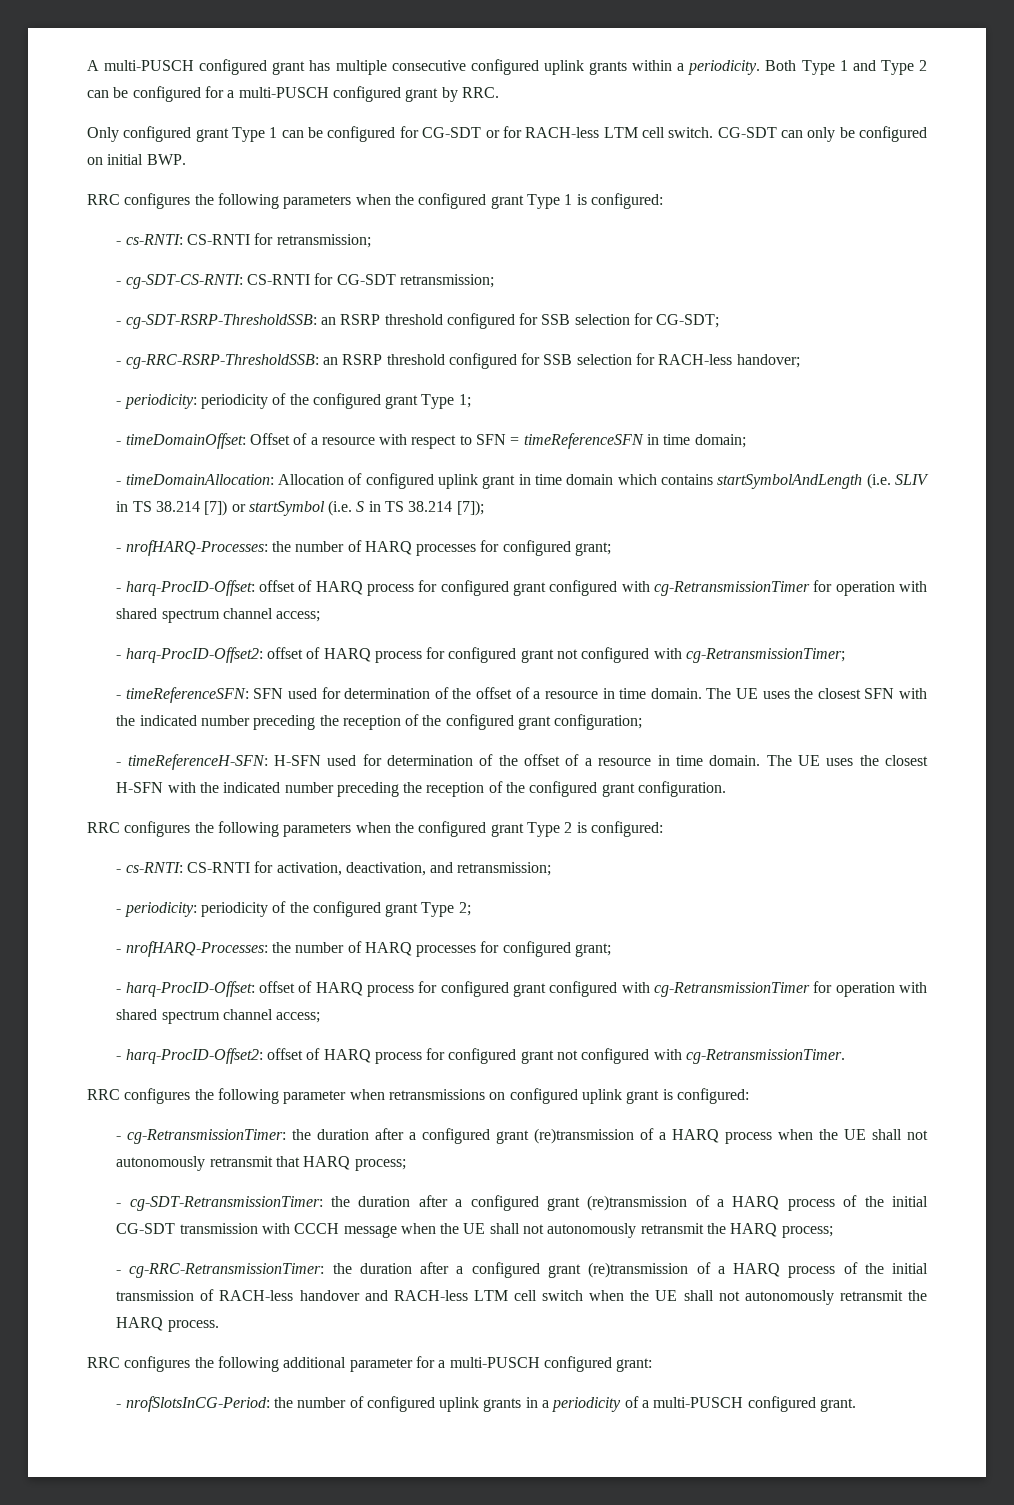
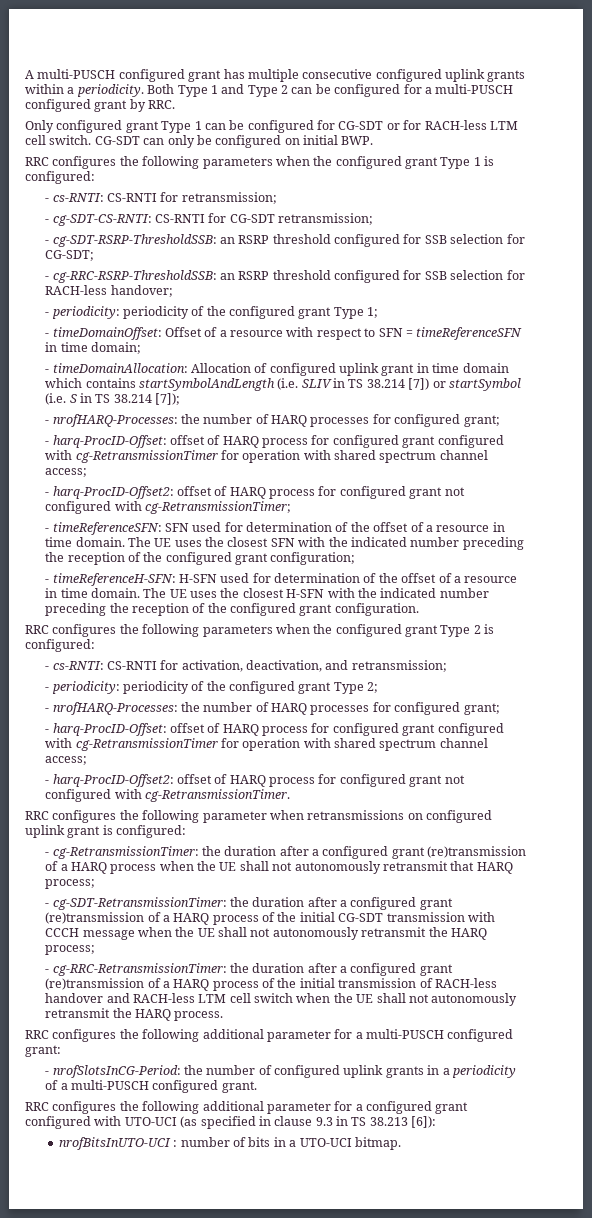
+ RRC configures the following additional parameter for a configured grant configured with UTO-UCI (as specified in clause 9.3 in TS 38.213 [6]):
+ nrofBitsInUTO-UCI : number of bits in a UTO-UCI bitmap.

